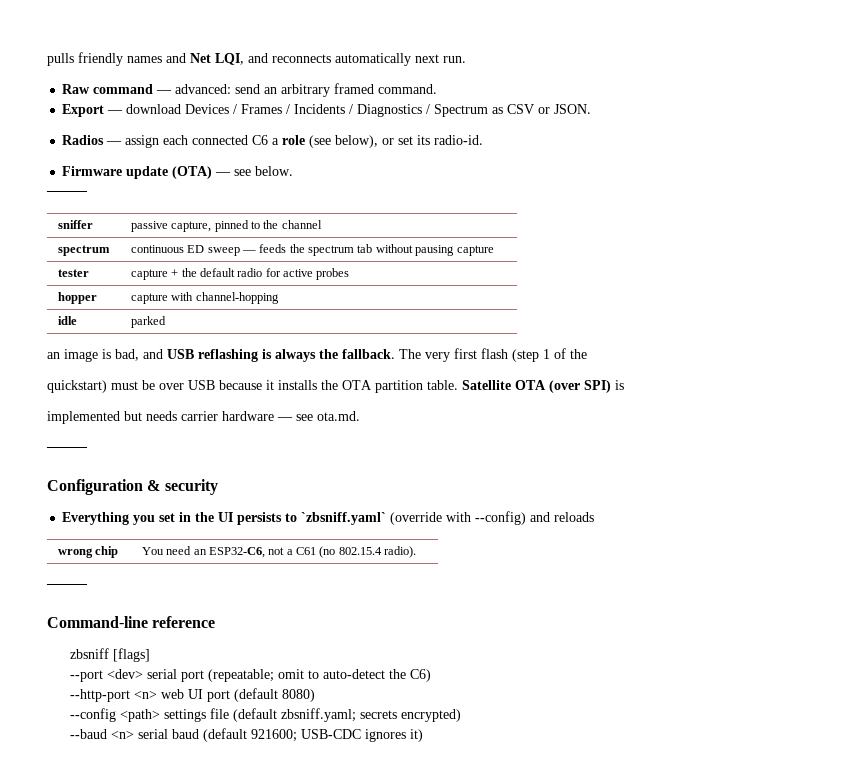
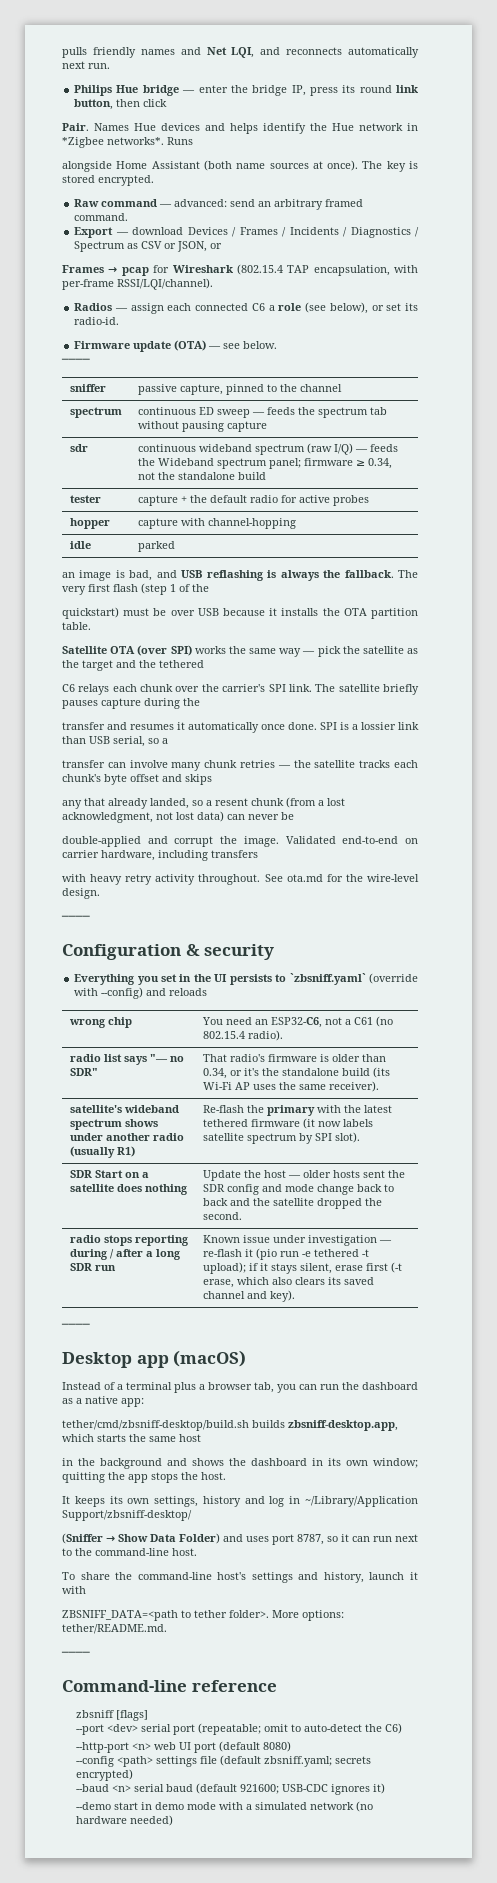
+ Philips Hue bridge — enter the bridge IP, press its round link button, then click
+ Pair. Names Hue devices and helps identify the Hue network in *Zigbee networks*. Runs
+ alongside Home Assistant (both name sources at once). The key is stored encrypted.
- Export — download Devices / Frames / Incidents / Diagnostics / Spectrum as CSV or JSON.
+ Export — download Devices / Frames / Incidents / Diagnostics / Spectrum as CSV or JSON, or
+ Frames → pcap for Wireshark (802.15.4 TAP encapsulation, with per-frame RSSI/LQI/channel).
+ sdr | continuous wideband spectrum (raw I/Q) — feeds the Wideband spectrum panel; firmware ≥ 0.34, not the standalone build
- quickstart) must be over USB because it installs the OTA partition table. Satellite OTA (over SPI) is
- implemented but needs carrier hardware — see ota.md.
+ quickstart) must be over USB because it installs the OTA partition table.
+ Satellite OTA (over SPI) works the same way — pick the satellite as the target and the tethered
+ C6 relays each chunk over the carrier's SPI link. The satellite briefly pauses capture during the
+ transfer and resumes it automatically once done. SPI is a lossier link than USB serial, so a
+ transfer can involve many chunk retries — the satellite tracks each chunk's byte offset and skips
+ any that already landed, so a resent chunk (from a lost acknowledgment, not lost data) can never be
+ double-applied and corrupt the image. Validated end-to-end on carrier hardware, including transfers
+ with heavy retry activity throughout. See ota.md for the wire-level design.
+ radio list says "— no SDR" | That radio's firmware is older than 0.34, or it's the standalone build (its Wi-Fi AP uses the same receiver).
+ satellite's wideband spectrum shows under another radio (usually R1) | Re-flash the primary with the latest tethered firmware (it now labels satellite spectrum by SPI slot).
+ SDR Start on a satellite does nothing | Update the host — older hosts sent the SDR config and mode change back to back and the satellite dropped the second.
+ radio stops reporting during / after a long SDR run | Known issue under investigation — re-flash it (pio run -e tethered -t upload); if it stays silent, erase first (-t erase, which also clears its saved channel and key).
+ ────
+ Desktop app (macOS)
+ Instead of a terminal plus a browser tab, you can run the dashboard as a native app:
+ tether/cmd/zbsniff-desktop/build.sh builds zbsniff-desktop.app, which starts the same host
+ in the background and shows the dashboard in its own window; quitting the app stops the host.
+ It keeps its own settings, history and log in ~/Library/Application Support/zbsniff-desktop/
+ (Sniffer → Show Data Folder) and uses port 8787, so it can run next to the command-line host.
+ To share the command-line host's settings and history, launch it with
+ ZBSNIFF_DATA=<path to tether folder>. More options: tether/README.md.
+ --demo start in demo mode with a simulated network (no hardware needed)

